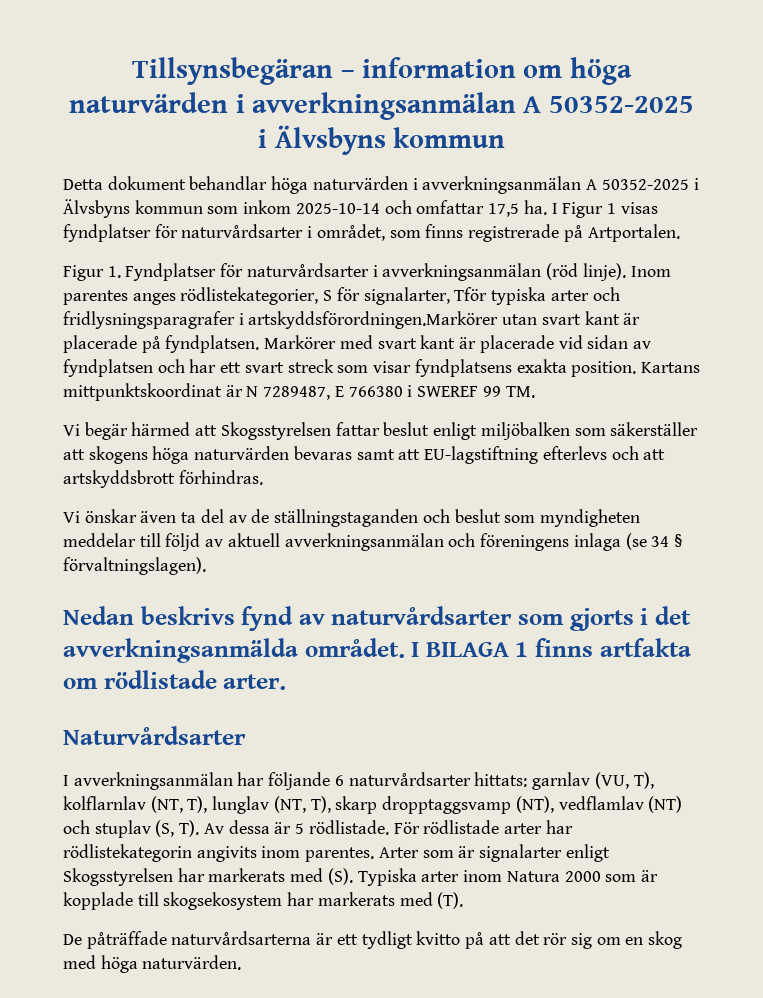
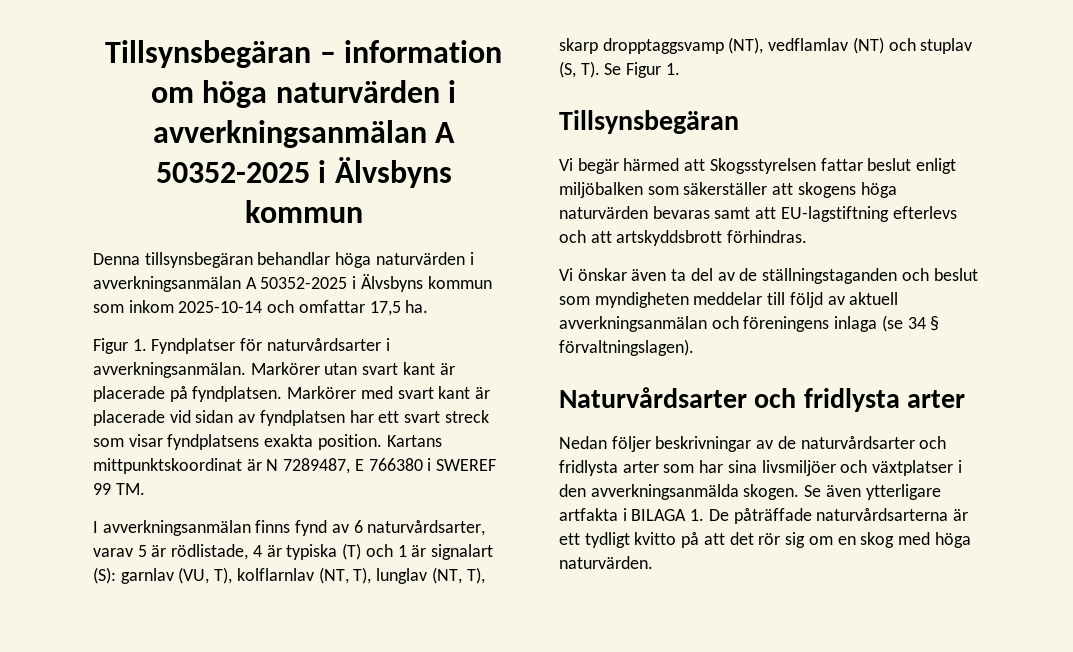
- Detta dokument behandlar höga naturvärden i avverkningsanmälan A 50352-2025 i Älvsbyns kommun som inkom 2025-10-14 och omfattar 17,5 ha. I Figur 1 visas fyndplatser för naturvårdsarter i området, som finns registrerade på Artportalen.
+ Denna tillsynsbegäran behandlar höga naturvärden i avverkningsanmälan A 50352-2025 i Älvsbyns kommun som inkom 2025-10-14 och omfattar 17,5 ha.
- Figur 1. Fyndplatser för naturvårdsarter i avverkningsanmälan (röd linje). Inom parentes anges rödlistekategorier, S för signalarter, Tför typiska arter och fridlysningsparagrafer i artskyddsförordningen.Markörer utan svart kant är placerade på fyndplatsen.
+ Figur 1. Fyndplatser för naturvårdsarter i avverkningsanmälan. Markörer utan svart kant är placerade på fyndplatsen.
- Markörer med svart kant är placerade vid sidan av fyndplatsen och har ett svart streck som visar fyndplatsens exakta position.
+ Markörer med svart kant är placerade vid sidan av fyndplatsen har ett svart streck som visar fyndplatsens exakta position.
+ I avverkningsanmälan finns fynd av 6 naturvårdsarter, varav 5 är rödlistade, 4 är typiska (T) och 1 är signalart (S): garnlav (VU, T), kolflarnlav (NT, T), lunglav (NT, T), skarp dropptaggsvamp (NT), vedflamlav (NT) och stuplav (S, T). Se Figur 1.
+ Tillsynsbegäran
- Nedan beskrivs fynd av naturvårdsarter som gjorts i det avverkningsanmälda området. I BILAGA 1 finns artfakta om rödlistade arter.
- Naturvårdsarter
- I avverkningsanmälan har följande 6 naturvårdsarter hittats: garnlav (VU, T), kolflarnlav (NT, T), lunglav (NT, T), skarp dropptaggsvamp (NT), vedflamlav (NT) och stuplav (S, T). Av dessa är 5 rödlistade. För rödlistade arter har rödlistekategorin angivits inom parentes. Arter som är signalarter enligt Skogsstyrelsen har markerats med (S). Typiska arter inom Natura 2000 som är kopplade till skogsekosystem har markerats med (T).
- De påträffade naturvårdsarterna är ett tydligt kvitto på att det rör sig om en skog med höga naturvärden.
+ Naturvårdsarter och fridlysta arter
+ Nedan följer beskrivningar av de naturvårdsarter och fridlysta arter som har sina livsmiljöer och växtplatser i den avverkningsanmälda skogen. Se även ytterligare artfakta i BILAGA 1. De påträffade naturvårdsarterna är ett tydligt kvitto på att det rör sig om en skog med höga naturvärden.

